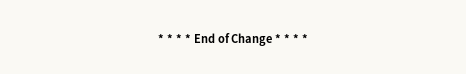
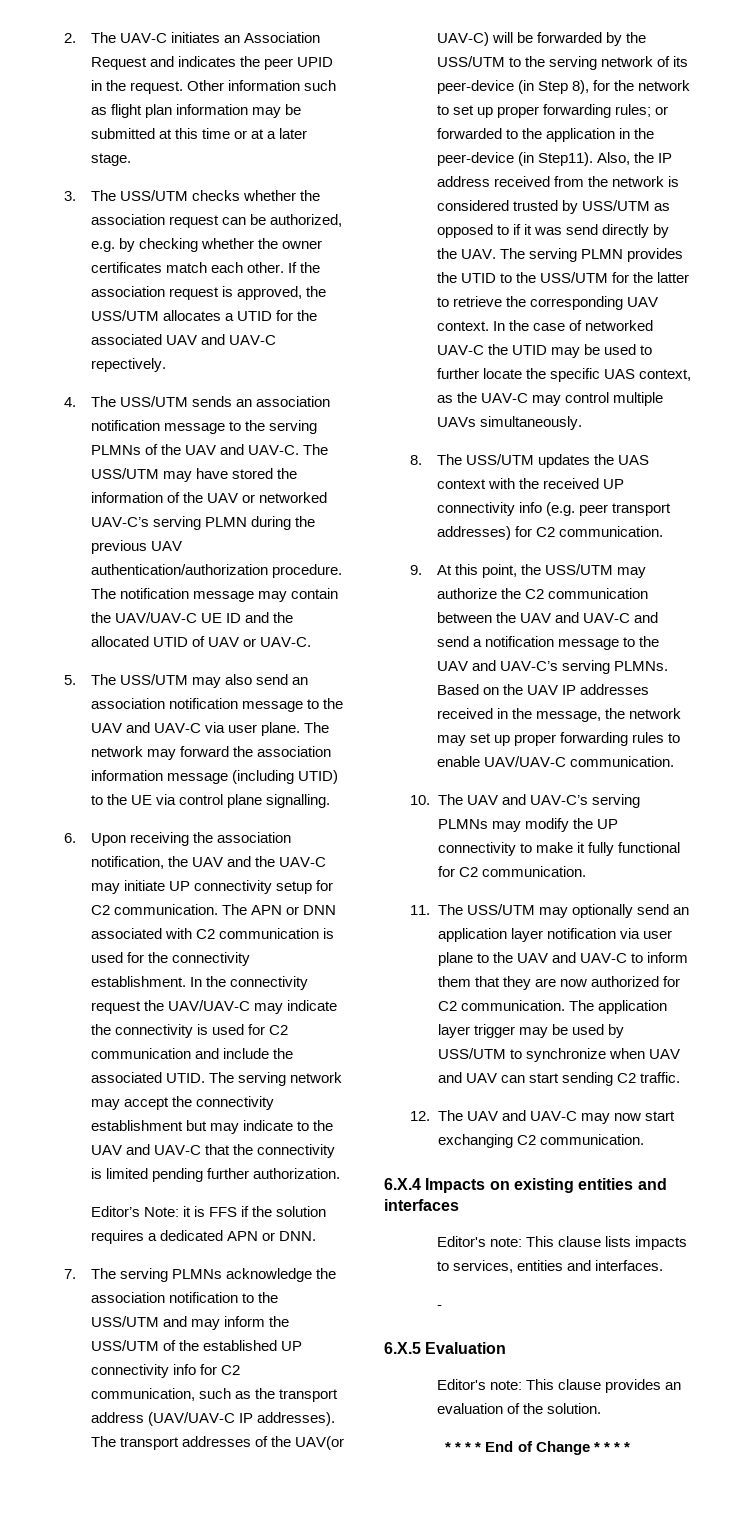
+ 2. The UAV-C initiates an Association Request and indicates the peer UPID in the request. Other information such as flight plan information may be submitted at this time or at a later stage.
+ 3. The USS/UTM checks whether the association request can be authorized, e.g. by checking whether the owner certificates match each other. If the association request is approved, the USS/UTM allocates a UTID for the associated UAV and UAV-C repectively.
+ 4. The USS/UTM sends an association notification message to the serving PLMNs of the UAV and UAV-C. The USS/UTM may have stored the information of the UAV or networked UAV-C’s serving PLMN during the previous UAV authentication/authorization procedure. The notification message may contain the UAV/UAV-C UE ID and the allocated UTID of UAV or UAV-C.
+ 5. The USS/UTM may also send an association notification message to the UAV and UAV-C via user plane. The network may forward the association information message (including UTID) to the UE via control plane signalling.
+ 6. Upon receiving the association notification, the UAV and the UAV-C may initiate UP connectivity setup for C2 communication. The APN or DNN associated with C2 communication is used for the connectivity establishment. In the connectivity request the UAV/UAV-C may indicate the connectivity is used for C2 communication and include the associated UTID. The serving network may accept the connectivity establishment but may indicate to the UAV and UAV-C that the connectivity is limited pending further authorization.
+ Editor’s Note: it is FFS if the solution requires a dedicated APN or DNN.
+ 7. The serving PLMNs acknowledge the association notification to the USS/UTM and may inform the USS/UTM of the established UP connectivity info for C2 communication, such as the transport address (UAV/UAV-C IP addresses). The transport addresses of the UAV(or UAV-C) will be forwarded by the USS/UTM to the serving network of its peer-device (in Step 8), for the network to set up proper forwarding rules; or forwarded to the application in the peer-device (in Step11). Also, the IP address received from the network is considered trusted by USS/UTM as opposed to if it was send directly by the UAV. The serving PLMN provides the UTID to the USS/UTM for the latter to retrieve the corresponding UAV context. In the case of networked UAV-C the UTID may be used to further locate the specific UAS context, as the UAV-C may control multiple UAVs simultaneously.
+ 8. The USS/UTM updates the UAS context with the received UP connectivity info (e.g. peer transport addresses) for C2 communication.
+ 9. At this point, the USS/UTM may authorize the C2 communication between the UAV and UAV-C and send a notification message to the UAV and UAV-C’s serving PLMNs. Based on the UAV IP addresses received in the message, the network may set up proper forwarding rules to enable UAV/UAV-C communication.
+ 10. The UAV and UAV-C’s serving PLMNs may modify the UP connectivity to make it fully functional for C2 communication.
+ 11. The USS/UTM may optionally send an application layer notification via user plane to the UAV and UAV-C to inform them that they are now authorized for C2 communication. The application layer trigger may be used by USS/UTM to synchronize when UAV and UAV can start sending C2 traffic.
+ 12. The UAV and UAV-C may now start exchanging C2 communication.
+ 6.X.4 Impacts on existing entities and interfaces
+ Editor's note: This clause lists impacts to services, entities and interfaces.
+ -
+ 6.X.5 Evaluation
+ Editor's note: This clause provides an evaluation of the solution.

